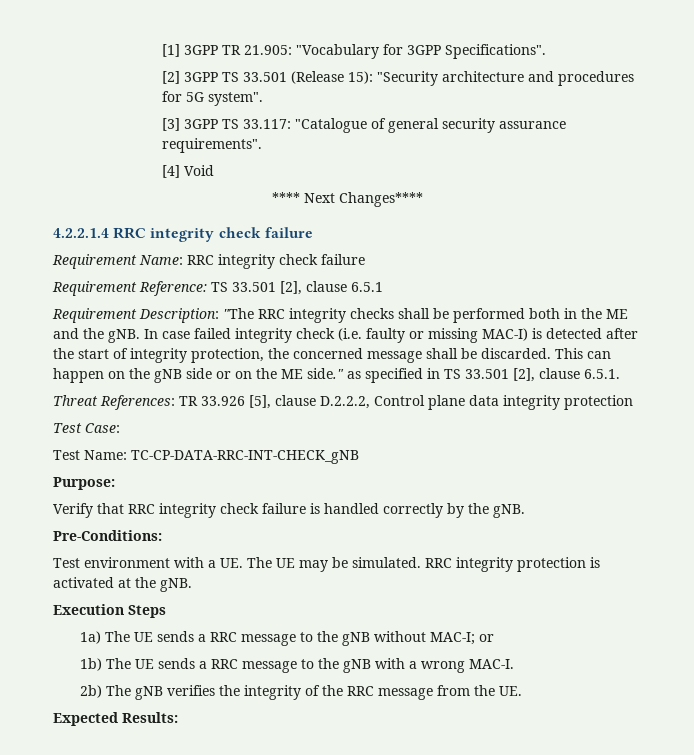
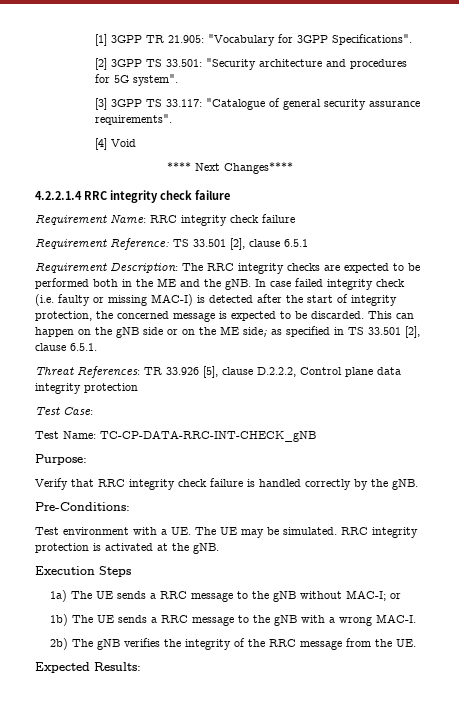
- [2] 3GPP TS 33.501 (Release 15): "Security architecture and procedures for 5G system".
+ [2] 3GPP TS 33.501: "Security architecture and procedures for 5G system".
- Requirement Description: "The RRC integrity checks shall be performed both in the ME and the gNB.
+ Requirement Description: The RRC integrity checks are expected to be performed both in the ME and the gNB.
- In case failed integrity check (i.e. faulty or missing MAC-I) is detected after the start of integrity protection, the concerned message shall be discarded.
+ In case failed integrity check (i.e. faulty or missing MAC-I) is detected after the start of integrity protection, the concerned message is expected to be discarded.
- This can happen on the gNB side or on the ME side." as specified in TS 33.501 [2], clause 6.5.1.
+ This can happen on the gNB side or on the ME side; as specified in TS 33.501 [2], clause 6.5.1.

